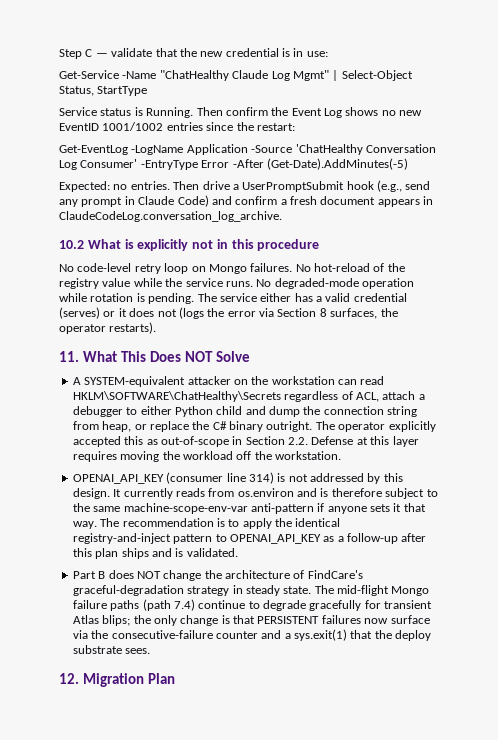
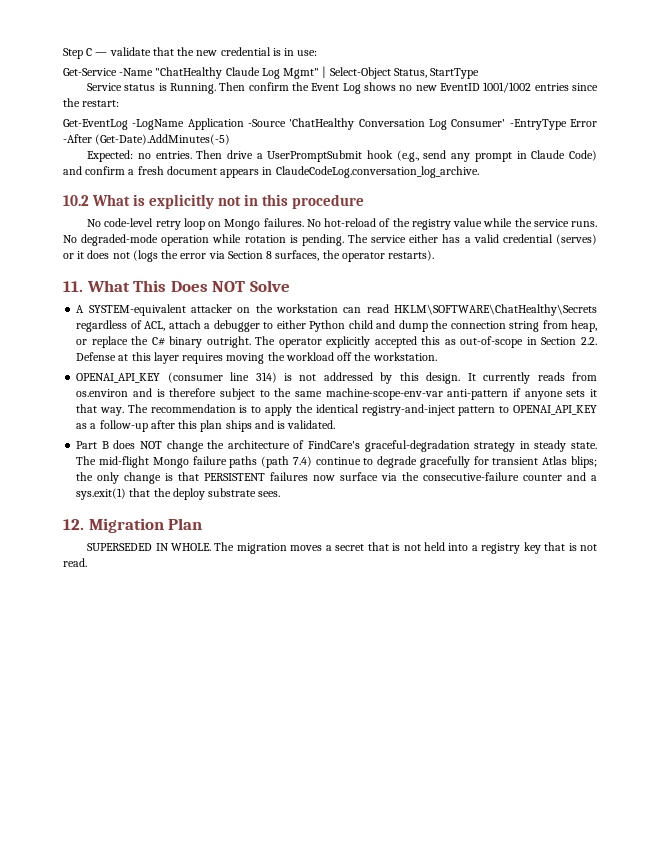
+ SUPERSEDED IN WHOLE. The migration moves a secret that is not held into a registry key that is not read.

